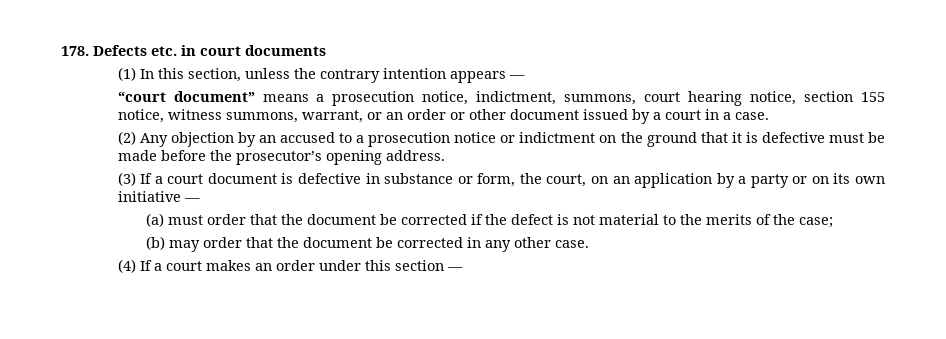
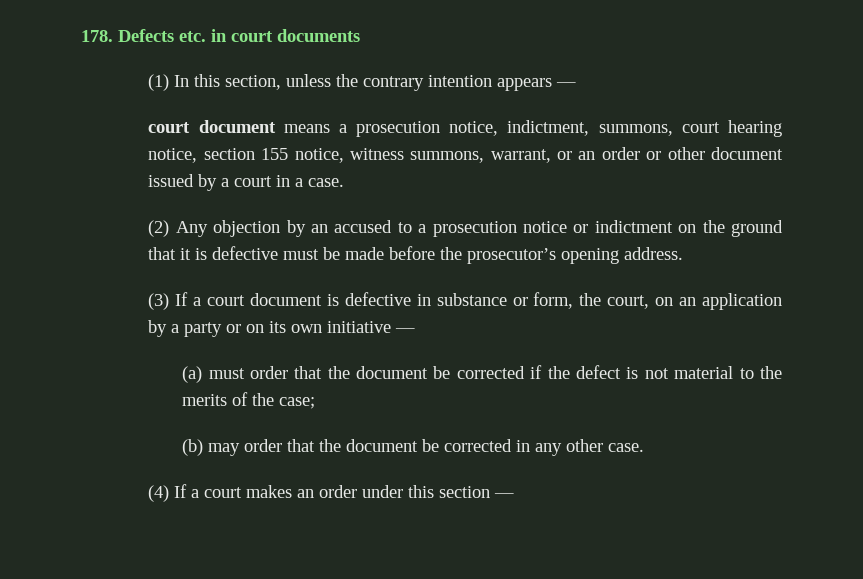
- “court document” means a prosecution notice, indictment, summons, court hearing notice, section 155 notice, witness summons, warrant, or an order or other document issued by a court in a case.
+ court document means a prosecution notice, indictment, summons, court hearing notice, section 155 notice, witness summons, warrant, or an order or other document issued by a court in a case.

